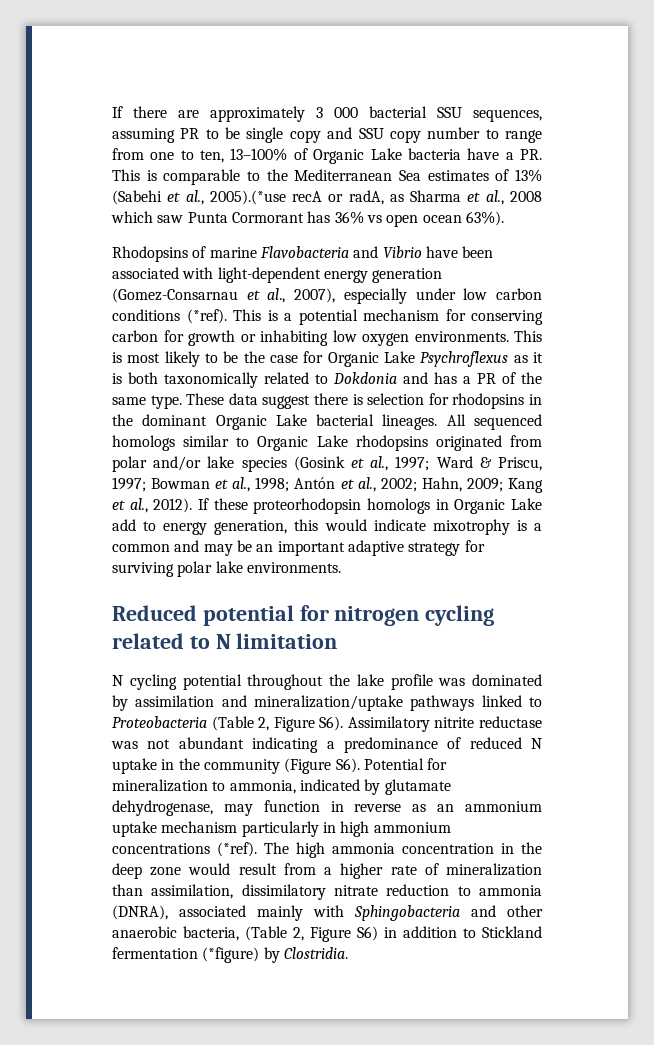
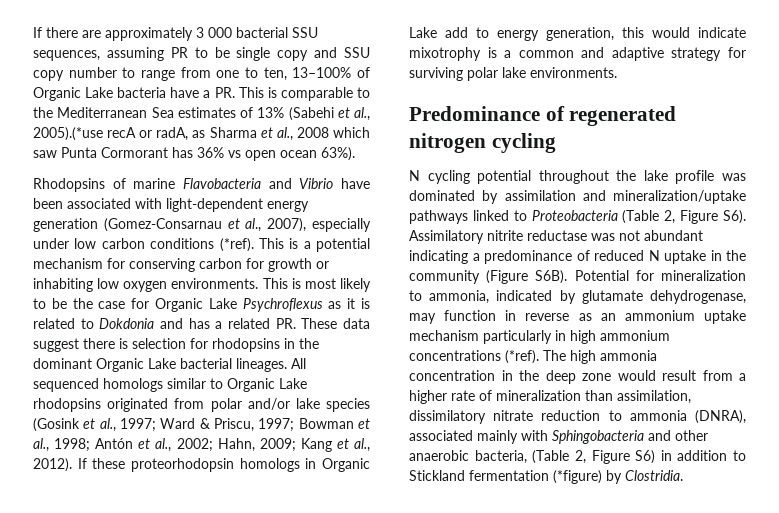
- This is most likely to be the case for Organic Lake Psychroflexus as it is both taxonomically related to Dokdonia and has a PR of the same type. These data suggest there is selection for rhodopsins in the dominant Organic Lake bacterial lineages.
+ This is most likely to be the case for Organic Lake Psychroflexus as it is related to Dokdonia and has a related PR. These data suggest there is selection for rhodopsins in the dominant Organic Lake bacterial lineages.
- If these proteorhodopsin homologs in Organic Lake add to energy generation, this would indicate mixotrophy is a common and may be an important adaptive strategy for surviving polar lake environments.
+ If these proteorhodopsin homologs in Organic Lake add to energy generation, this would indicate mixotrophy is a common and adaptive strategy for surviving polar lake environments.
- Reduced potential for nitrogen cycling related to N limitation
+ Predominance of regenerated nitrogen cycling
- N cycling potential throughout the lake profile was dominated by assimilation and mineralization/uptake pathways linked to Proteobacteria (Table 2, Figure S6). Assimilatory nitrite reductase was not abundant indicating a predominance of reduced N uptake in the community (Figure S6). Potential for mineralization to ammonia, indicated by glutamate dehydrogenase, may function in reverse as an ammonium uptake mechanism particularly in high ammonium concentrations (*ref).
+ N cycling potential throughout the lake profile was dominated by assimilation and mineralization/uptake pathways linked to Proteobacteria (Table 2, Figure S6). Assimilatory nitrite reductase was not abundant indicating a predominance of reduced N uptake in the community (Figure S6B). Potential for mineralization to ammonia, indicated by glutamate dehydrogenase, may function in reverse as an ammonium uptake mechanism particularly in high ammonium concentrations (*ref).

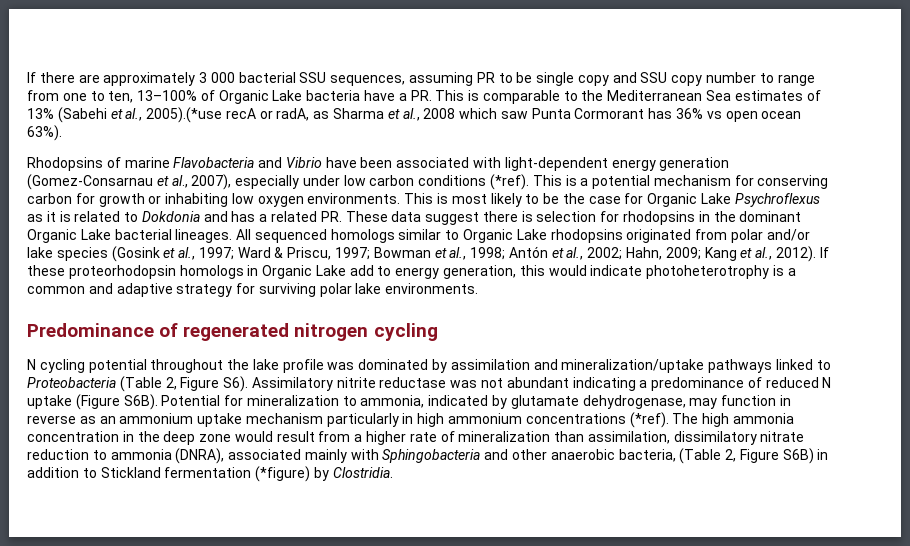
- If these proteorhodopsin homologs in Organic Lake add to energy generation, this would indicate mixotrophy is a common and adaptive strategy for surviving polar lake environments.
+ If these proteorhodopsin homologs in Organic Lake add to energy generation, this would indicate photoheterotrophy is a common and adaptive strategy for surviving polar lake environments.
- N cycling potential throughout the lake profile was dominated by assimilation and mineralization/uptake pathways linked to Proteobacteria (Table 2, Figure S6). Assimilatory nitrite reductase was not abundant indicating a predominance of reduced N uptake in the community (Figure S6B).
+ N cycling potential throughout the lake profile was dominated by assimilation and mineralization/uptake pathways linked to Proteobacteria (Table 2, Figure S6). Assimilatory nitrite reductase was not abundant indicating a predominance of reduced N uptake (Figure S6B).
- The high ammonia concentration in the deep zone would result from a higher rate of mineralization than assimilation, dissimilatory nitrate reduction to ammonia (DNRA), associated mainly with Sphingobacteria and other anaerobic bacteria, (Table 2, Figure S6) in addition to Stickland fermentation (*figure) by Clostridia.
+ The high ammonia concentration in the deep zone would result from a higher rate of mineralization than assimilation, dissimilatory nitrate reduction to ammonia (DNRA), associated mainly with Sphingobacteria and other anaerobic bacteria, (Table 2, Figure S6B) in addition to Stickland fermentation (*figure) by Clostridia.

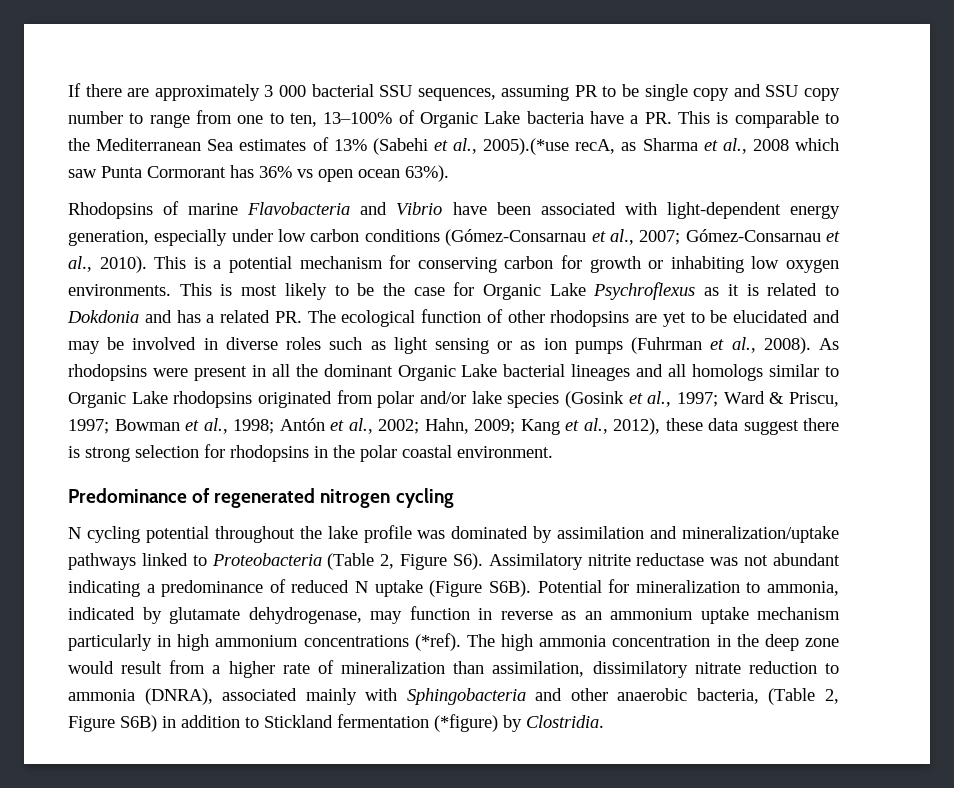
- If there are approximately 3 000 bacterial SSU sequences, assuming PR to be single copy and SSU copy number to range from one to ten, 13–100% of Organic Lake bacteria have a PR. This is comparable to the Mediterranean Sea estimates of 13% (Sabehi et al., 2005).(*use recA or radA, as Sharma et al., 2008 which saw Punta Cormorant has 36% vs open ocean 63%).
+ If there are approximately 3 000 bacterial SSU sequences, assuming PR to be single copy and SSU copy number to range from one to ten, 13–100% of Organic Lake bacteria have a PR. This is comparable to the Mediterranean Sea estimates of 13% (Sabehi et al., 2005).(*use recA, as Sharma et al., 2008 which saw Punta Cormorant has 36% vs open ocean 63%).
- Rhodopsins of marine Flavobacteria and Vibrio have been associated with light-dependent energy generation (Gomez-Consarnau et al., 2007), especially under low carbon conditions (*ref).
+ Rhodopsins of marine Flavobacteria and Vibrio have been associated with light-dependent energy generation, especially under low carbon conditions (Gómez-Consarnau et al., 2007; Gómez-Consarnau et al., 2010).
- This is most likely to be the case for Organic Lake Psychroflexus as it is related to Dokdonia and has a related PR. These data suggest there is selection for rhodopsins in the dominant Organic Lake bacterial lineages. All sequenced homologs similar to Organic Lake rhodopsins originated from polar and/or lake species (Gosink et al., 1997;
+ This is most likely to be the case for Organic Lake Psychroflexus as it is related to Dokdonia and has a related PR. The ecological function of other rhodopsins are yet to be elucidated and may be involved in diverse roles such as light sensing or as ion pumps (Fuhrman et al., 2008). As rhodopsins were present in all the dominant Organic Lake bacterial lineages and all homologs similar to Organic Lake rhodopsins originated from polar and/or lake species (Gosink et al., 1997;
- Kang et al., 2012). If these proteorhodopsin homologs in Organic Lake add to energy generation, this would indicate photoheterotrophy is a common and adaptive strategy for surviving polar lake environments.
+ Kang et al., 2012), these data suggest there is strong selection for rhodopsins in the polar coastal environment.

